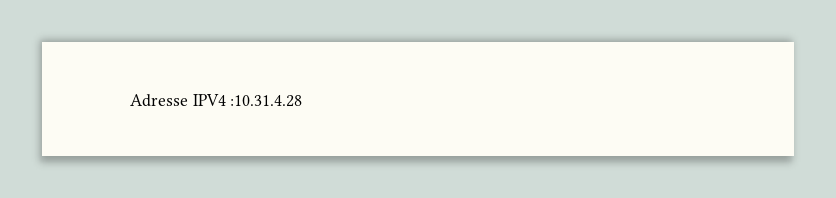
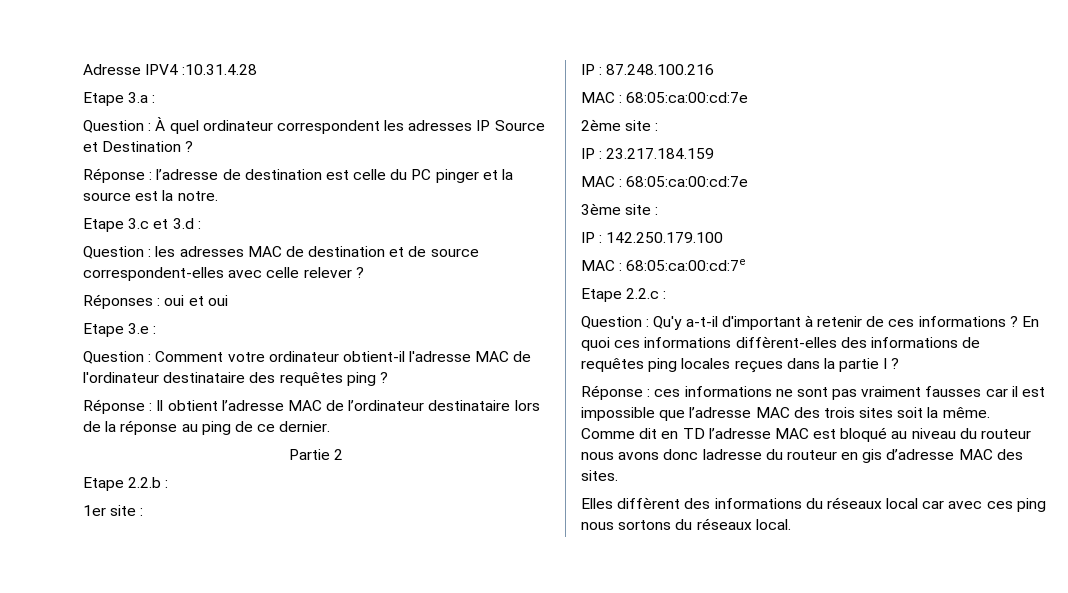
+ Etape 3.a :
+ Question : À quel ordinateur correspondent les adresses IP Source et Destination ?
+ Réponse : l’adresse de destination est celle du PC pinger et la source est la notre.
+ Etape 3.c et 3.d :
+ Question : les adresses MAC de destination et de source correspondent-elles avec celle relever ?
+ Réponses : oui et oui
+ Etape 3.e :
+ Question : Comment votre ordinateur obtient-il l'adresse MAC de l'ordinateur destinataire des requêtes ping ?
+ Réponse : Il obtient l’adresse MAC de l’ordinateur destinataire lors de la réponse au ping de ce dernier.
+ Partie 2
+ Etape 2.2.b :
+ 1er site :
+ IP : 87.248.100.216
+ MAC : 68:05:ca:00:cd:7e
+ 2ème site :
+ IP : 23.217.184.159
+ MAC : 68:05:ca:00:cd:7e
+ 3ème site :
+ IP : 142.250.179.100
+ MAC : 68:05:ca:00:cd:7e
+ Etape 2.2.c :
+ Question : Qu'y a-t-il d'important à retenir de ces informations ? En quoi ces informations diffèrent-elles des informations de requêtes ping locales reçues dans la partie I ?
+ Réponse : ces informations ne sont pas vraiment fausses car il est impossible que l’adresse MAC des trois sites soit la même. Comme dit en TD l’adresse MAC est bloqué au niveau du routeur nous avons donc ladresse du routeur en gis d’adresse MAC des sites.
+ Elles diffèrent des informations du réseaux local car avec ces ping nous sortons du réseaux local.

